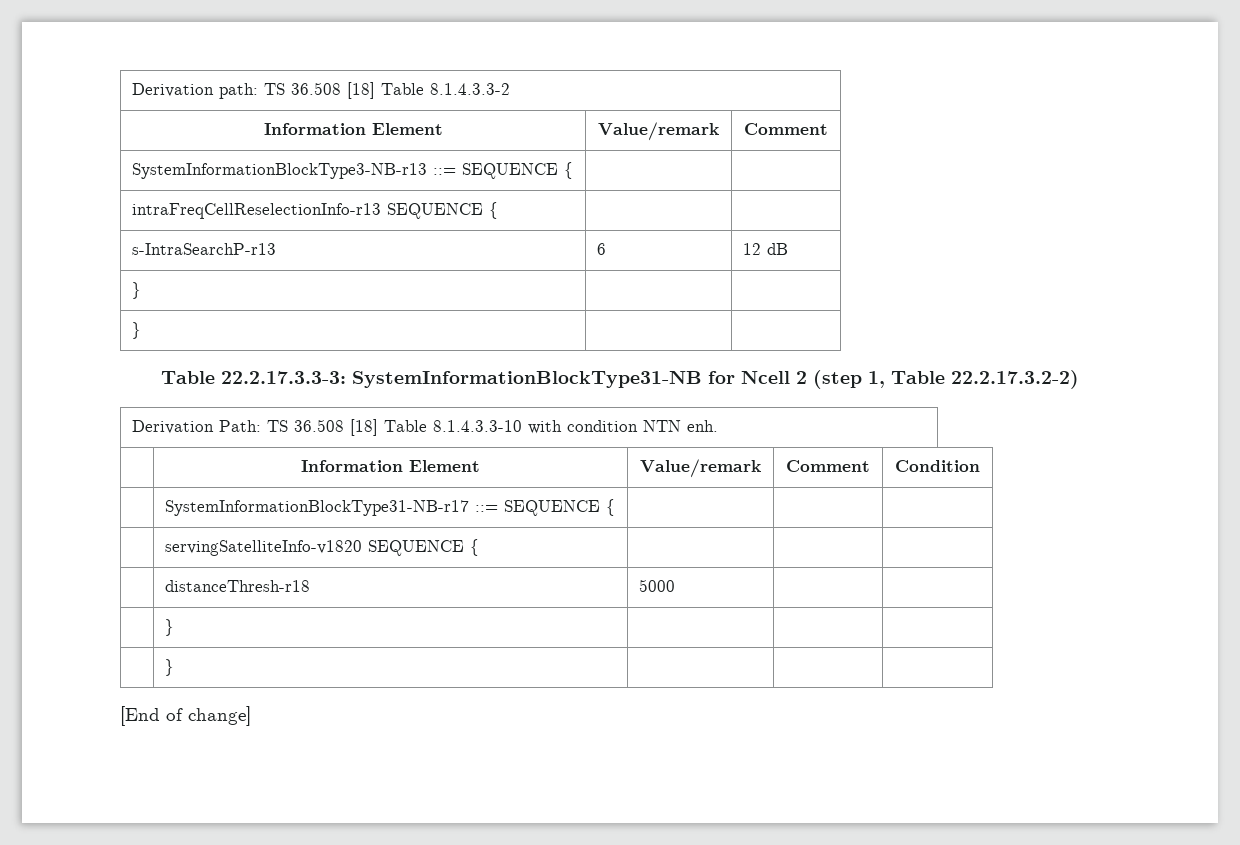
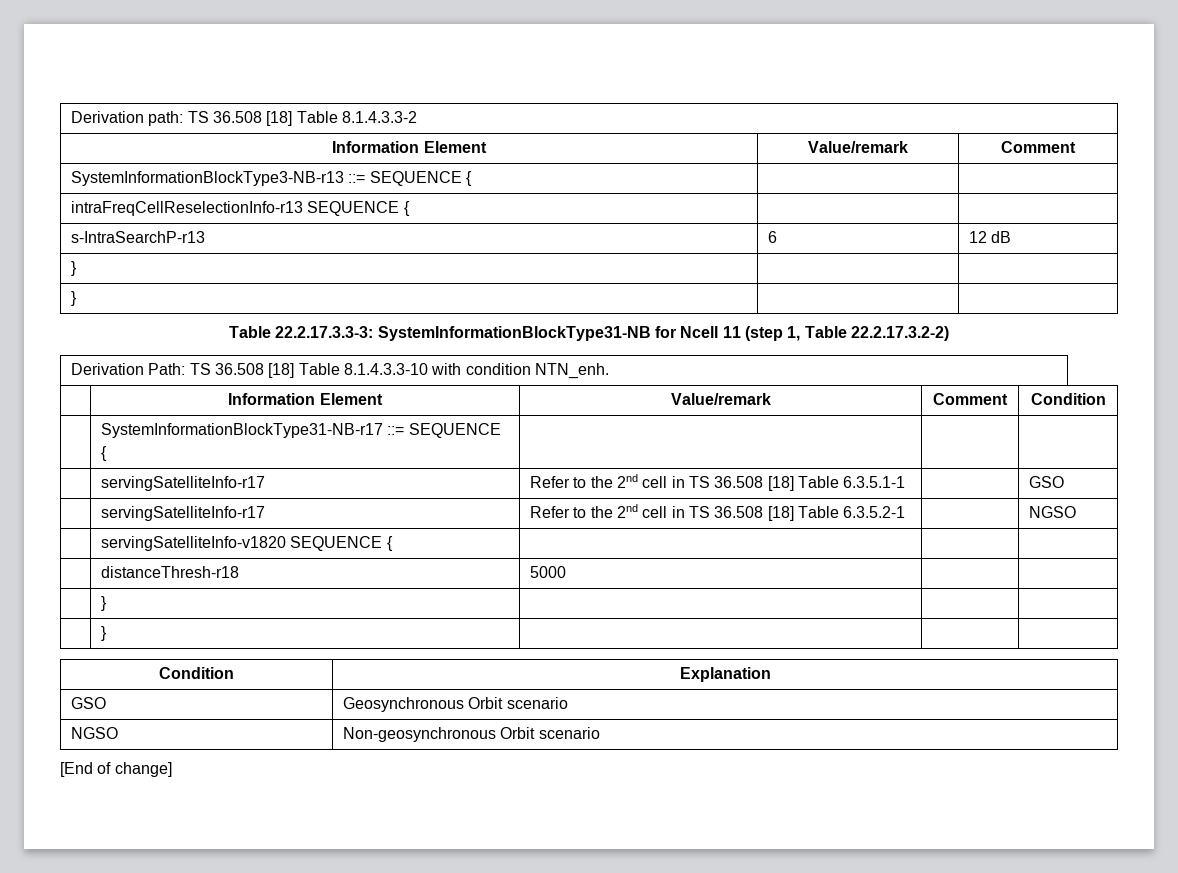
- Table 22.2.17.3.3-3: SystemInformationBlockType31-NB for Ncell 2 (step 1, Table 22.2.17.3.2-2)
+ Table 22.2.17.3.3-3: SystemInformationBlockType31-NB for Ncell 11 (step 1, Table 22.2.17.3.2-2)
- Derivation Path: TS 36.508 [18] Table 8.1.4.3.3-10 with condition NTN enh.
+ Derivation Path: TS 36.508 [18] Table 8.1.4.3.3-10 with condition NTN_enh.
+ | servingSatelliteInfo-r17 | Refer to the 2nd cell in TS 36.508 [18] Table 6.3.5.1-1 | | GSO
+ | servingSatelliteInfo-r17 | Refer to the 2nd cell in TS 36.508 [18] Table 6.3.5.2-1 | | NGSO
+ Condition | Explanation
+ GSO | Geosynchronous Orbit scenario
+ NGSO | Non-geosynchronous Orbit scenario

